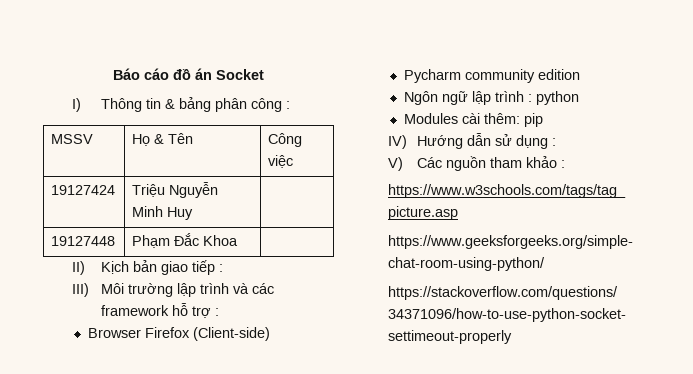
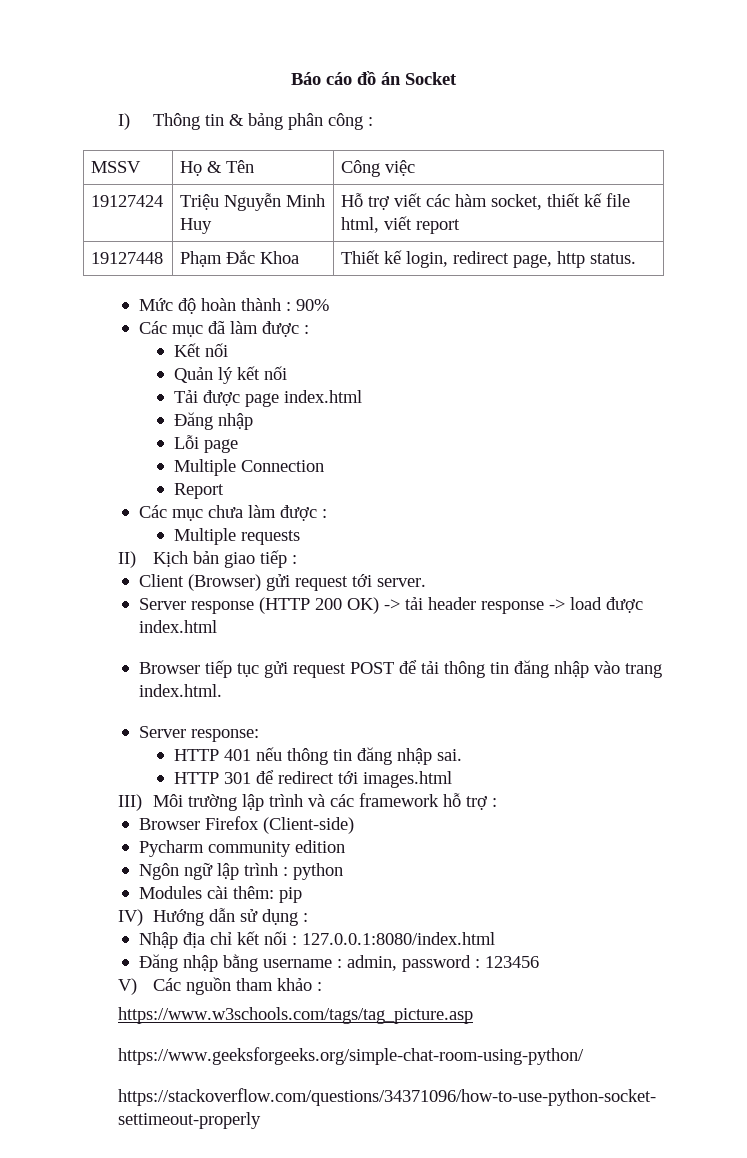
- 19127424 | Triệu Nguyễn Minh Huy |
- 19127448 | Phạm Đắc Khoa |
+ 19127424 | Triệu Nguyễn Minh Huy | Hỗ trợ viết các hàm socket, thiết kế file html, viết report
+ 19127448 | Phạm Đắc Khoa | Thiết kế login, redirect page, http status.
+ Mức độ hoàn thành : 90%
+ Các mục đã làm được :
+ Kết nối
+ Quản lý kết nối
+ Tải được page index.html
+ Đăng nhập
+ Lỗi page
+ Multiple Connection
+ Report
+ Các mục chưa làm được :
+ Multiple requests
+ Client (Browser) gửi request tới server.
+ Server response (HTTP 200 OK) -> tải header response -> load được index.html
+ Browser tiếp tục gửi request POST để tải thông tin đăng nhập vào trang index.html.
+ Server response:
+ HTTP 401 nếu thông tin đăng nhập sai.
+ HTTP 301 để redirect tới images.html
+ Nhập địa chỉ kết nối : 127.0.0.1:8080/index.html
+ Đăng nhập bằng username : admin, password : 123456

